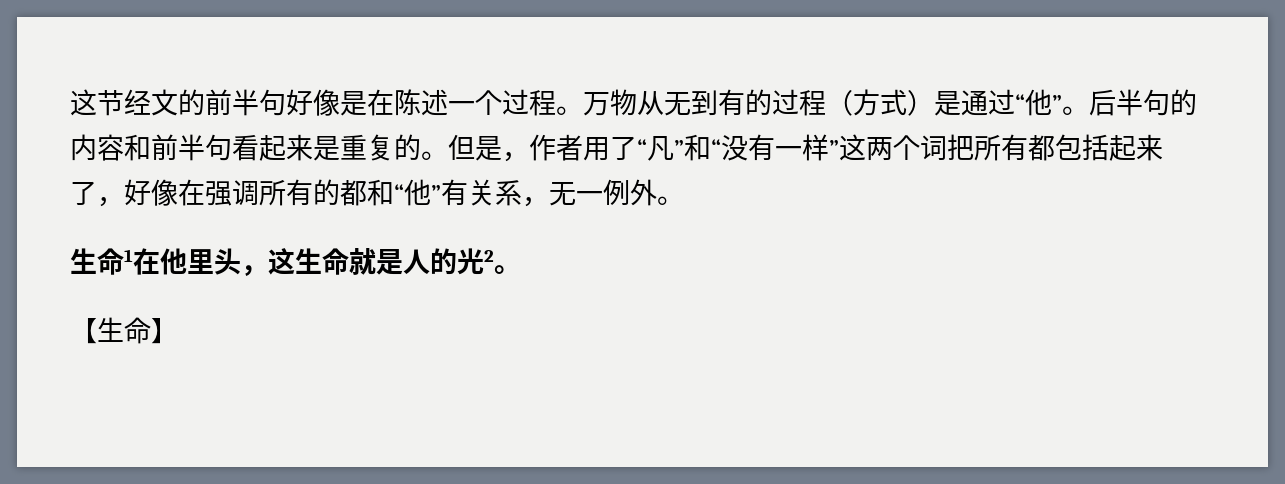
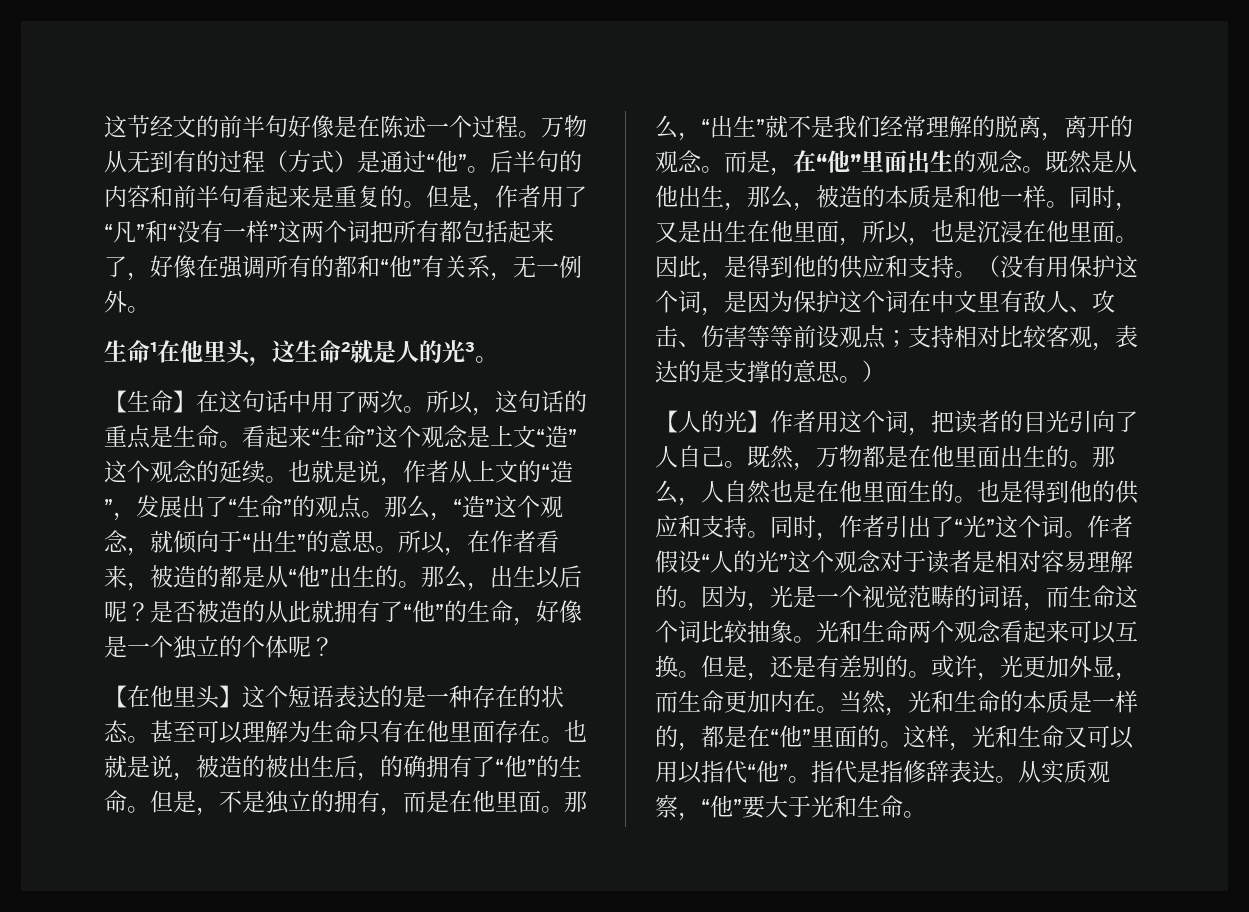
- 生命1在他里头，这生命就是人的光2。
+ 生命1在他里头，这生命2就是人的光3。
- 【生命】
+ 【生命】在这句话中用了两次。所以，这句话的重点是生命。看起来“生命”这个观念是上文“造”这个观念的延续。也就是说，作者从上文的“造”，发展出了“生命”的观点。那么，“造”这个观念，就倾向于“出生”的意思。所以，在作者看来，被造的都是从“他”出生的。那么，出生以后呢？是否被造的从此就拥有了“他”的生命，好像是一个独立的个体呢？
+ 【在他里头】这个短语表达的是一种存在的状态。甚至可以理解为生命只有在他里面存在。也就是说，被造的被出生后，的确拥有了“他”的生命。但是，不是独立的拥有，而是在他里面。那么，“出生”就不是我们经常理解的脱离，离开的观念。而是，在“他”里面出生的观念。既然是从他出生，那么，被造的本质是和他一样。同时，又是出生在他里面，所以，也是沉浸在他里面。因此，是得到他的供应和支持。（没有用保护这个词，是因为保护这个词在中文里有敌人、攻击、伤害等等前设观点；支持相对比较客观，表达的是支撑的意思。）
+ 【人的光】作者用这个词，把读者的目光引向了人自己。既然，万物都是在他里面出生的。那么，人自然也是在他里面生的。也是得到他的供应和支持。同时，作者引出了“光”这个词。作者假设“人的光”这个观念对于读者是相对容易理解的。因为，光是一个视觉范畴的词语，而生命这个词比较抽象。光和生命两个观念看起来可以互换。但是，还是有差别的。或许，光更加外显，而生命更加内在。当然，光和生命的本质是一样的，都是在“他”里面的。这样，光和生命又可以用以指代“他”。指代是指修辞表达。从实质观察，“他”要大于光和生命。

